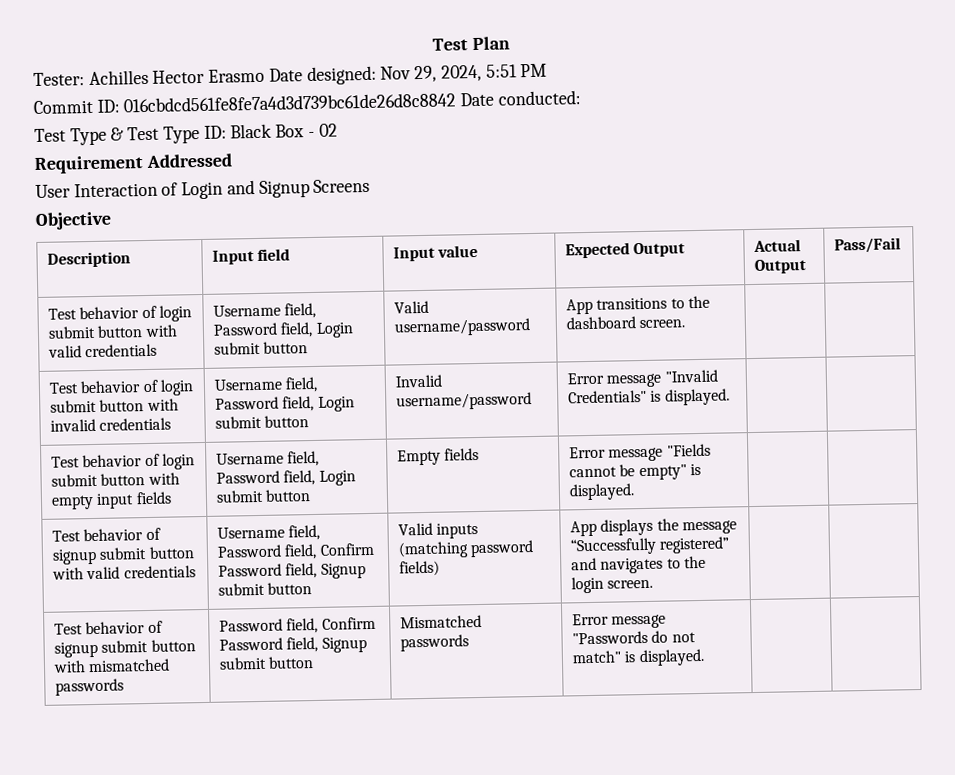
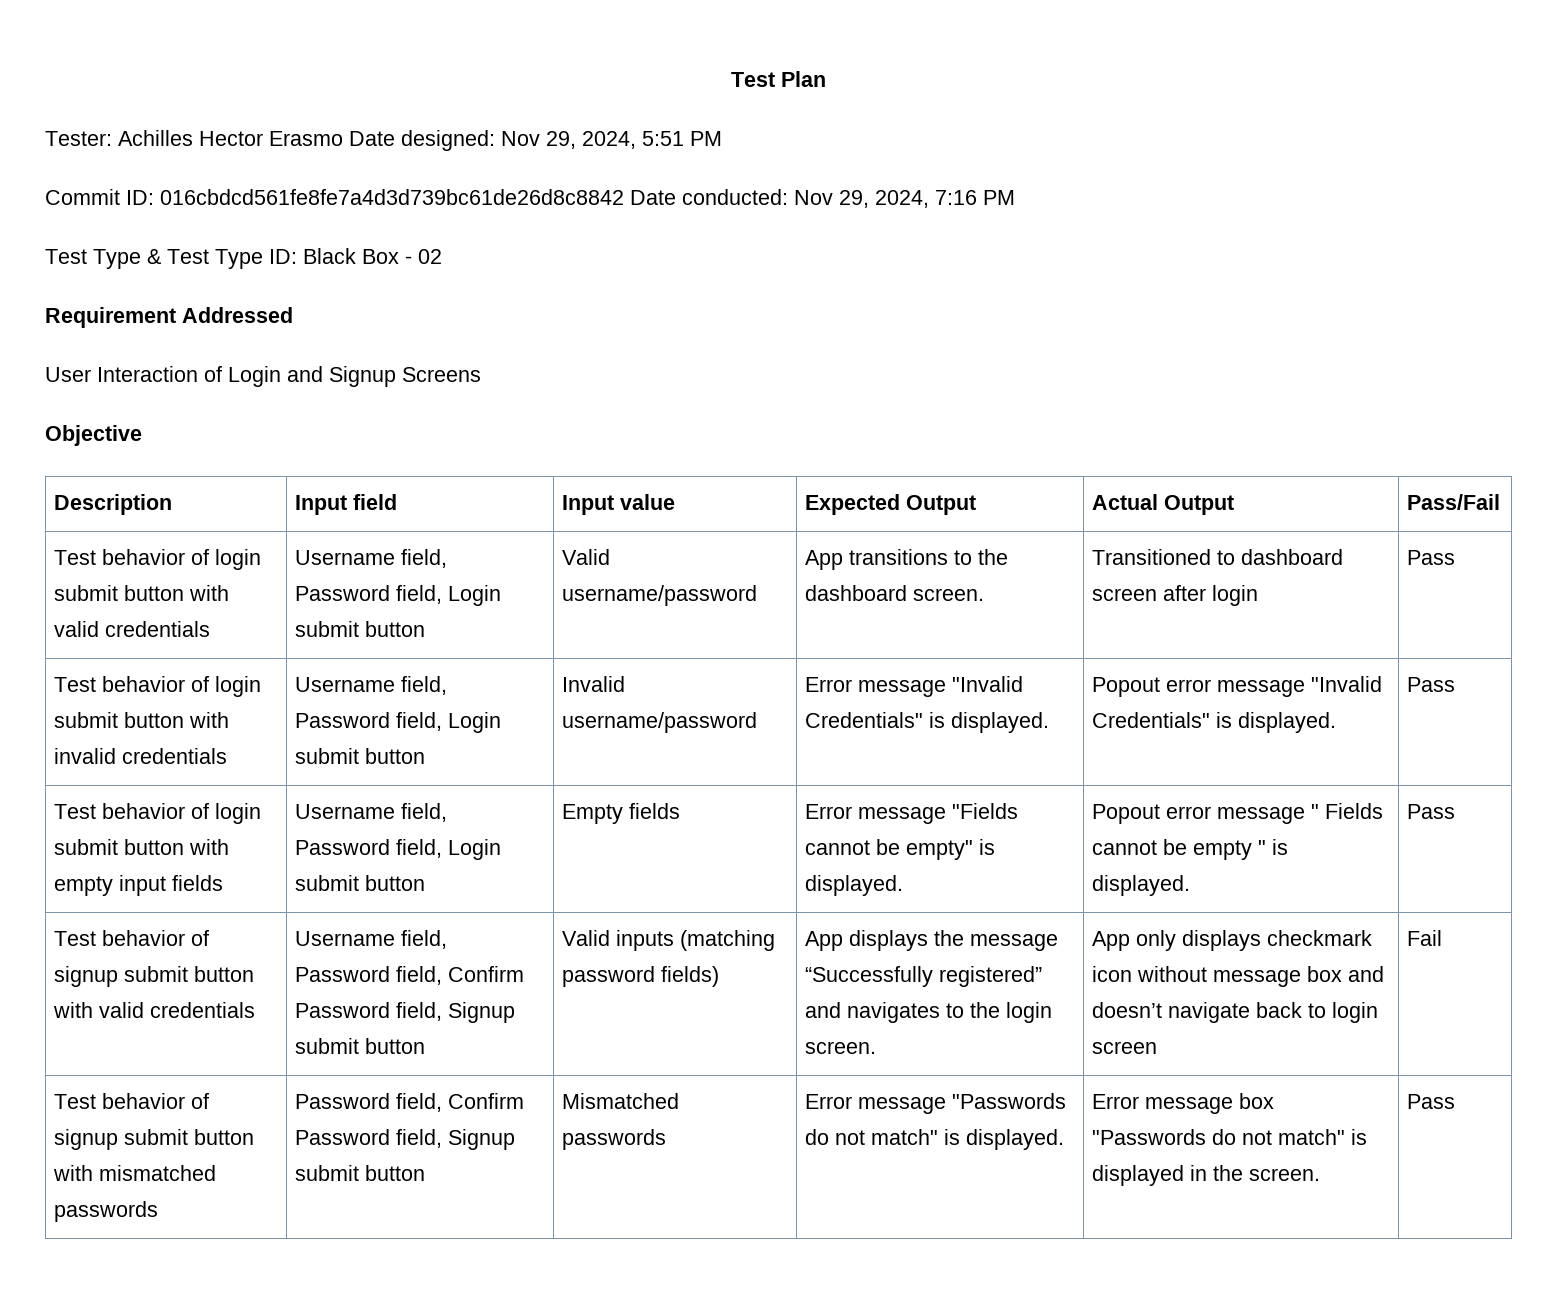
- Commit ID: 016cbdcd561fe8fe7a4d3d739bc61de26d8c8842 Date conducted:
+ Commit ID: 016cbdcd561fe8fe7a4d3d739bc61de26d8c8842 Date conducted: Nov 29, 2024, 7:16 PM
- Test behavior of login submit button with valid credentials | Username field, Password field, Login submit button | Valid username/password | App transitions to the dashboard screen. | |
+ Test behavior of login submit button with valid credentials | Username field, Password field, Login submit button | Valid username/password | App transitions to the dashboard screen. | Transitioned to dashboard screen after login | Pass
- Test behavior of login submit button with invalid credentials | Username field, Password field, Login submit button | Invalid username/password | Error message "Invalid Credentials" is displayed. | |
+ Test behavior of login submit button with invalid credentials | Username field, Password field, Login submit button | Invalid username/password | Error message "Invalid Credentials" is displayed. | Popout error message "Invalid Credentials" is displayed. | Pass
- Test behavior of login submit button with empty input fields | Username field, Password field, Login submit button | Empty fields | Error message "Fields cannot be empty" is displayed. | |
+ Test behavior of login submit button with empty input fields | Username field, Password field, Login submit button | Empty fields | Error message "Fields cannot be empty" is displayed. | Popout error message " Fields cannot be empty " is displayed. | Pass
+ App only displays checkmark icon without message box and doesn’t navigate back to login screen | Fail
- Test behavior of signup submit button with mismatched passwords | Password field, Confirm Password field, Signup submit button | Mismatched passwords | Error message "Passwords do not match" is displayed. | |
+ Test behavior of signup submit button with mismatched passwords | Password field, Confirm Password field, Signup submit button | Mismatched passwords | Error message "Passwords do not match" is displayed. | Error message box "Passwords do not match" is displayed in the screen. | Pass

